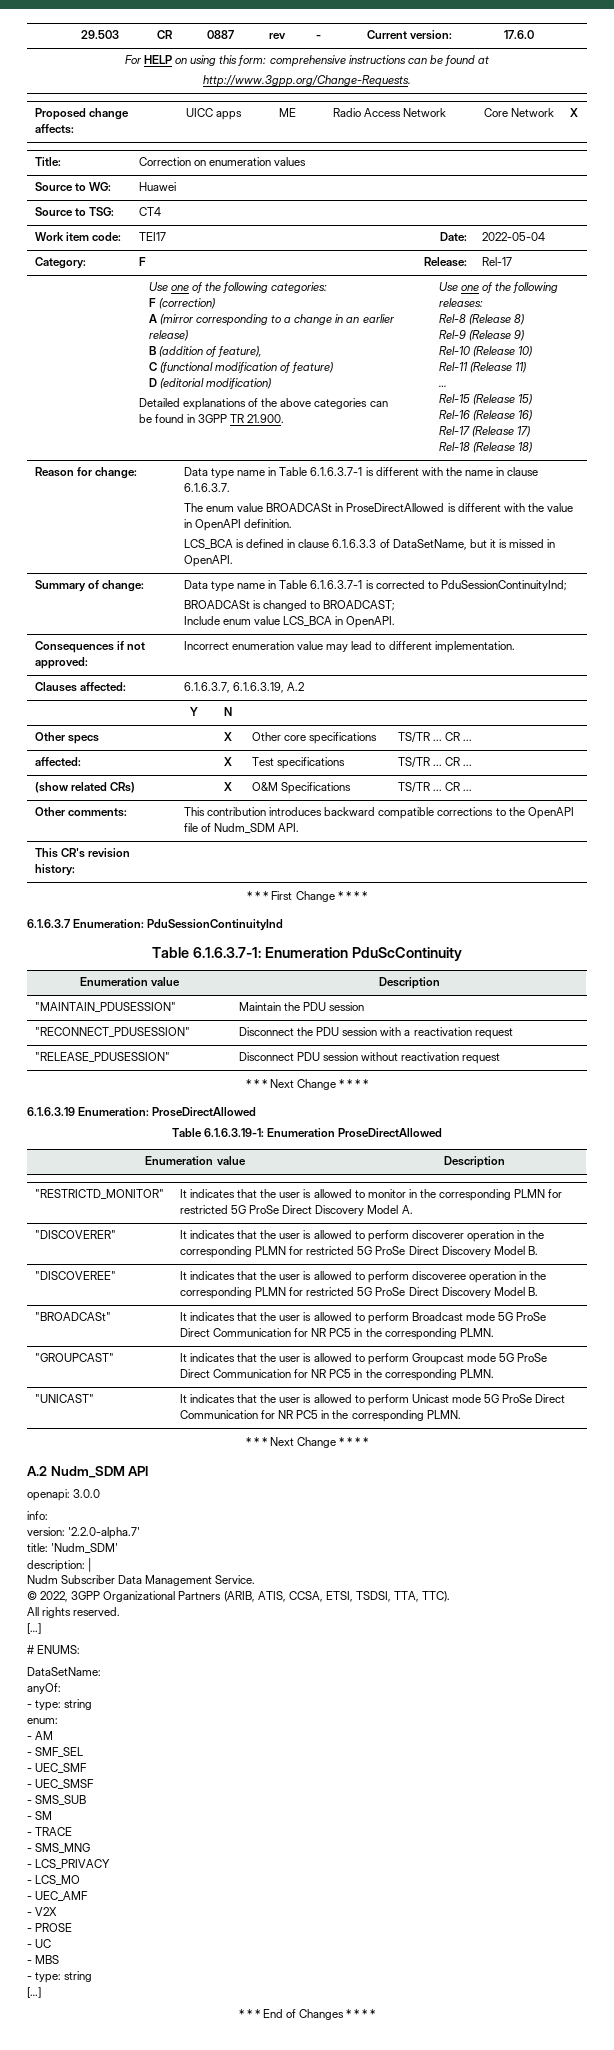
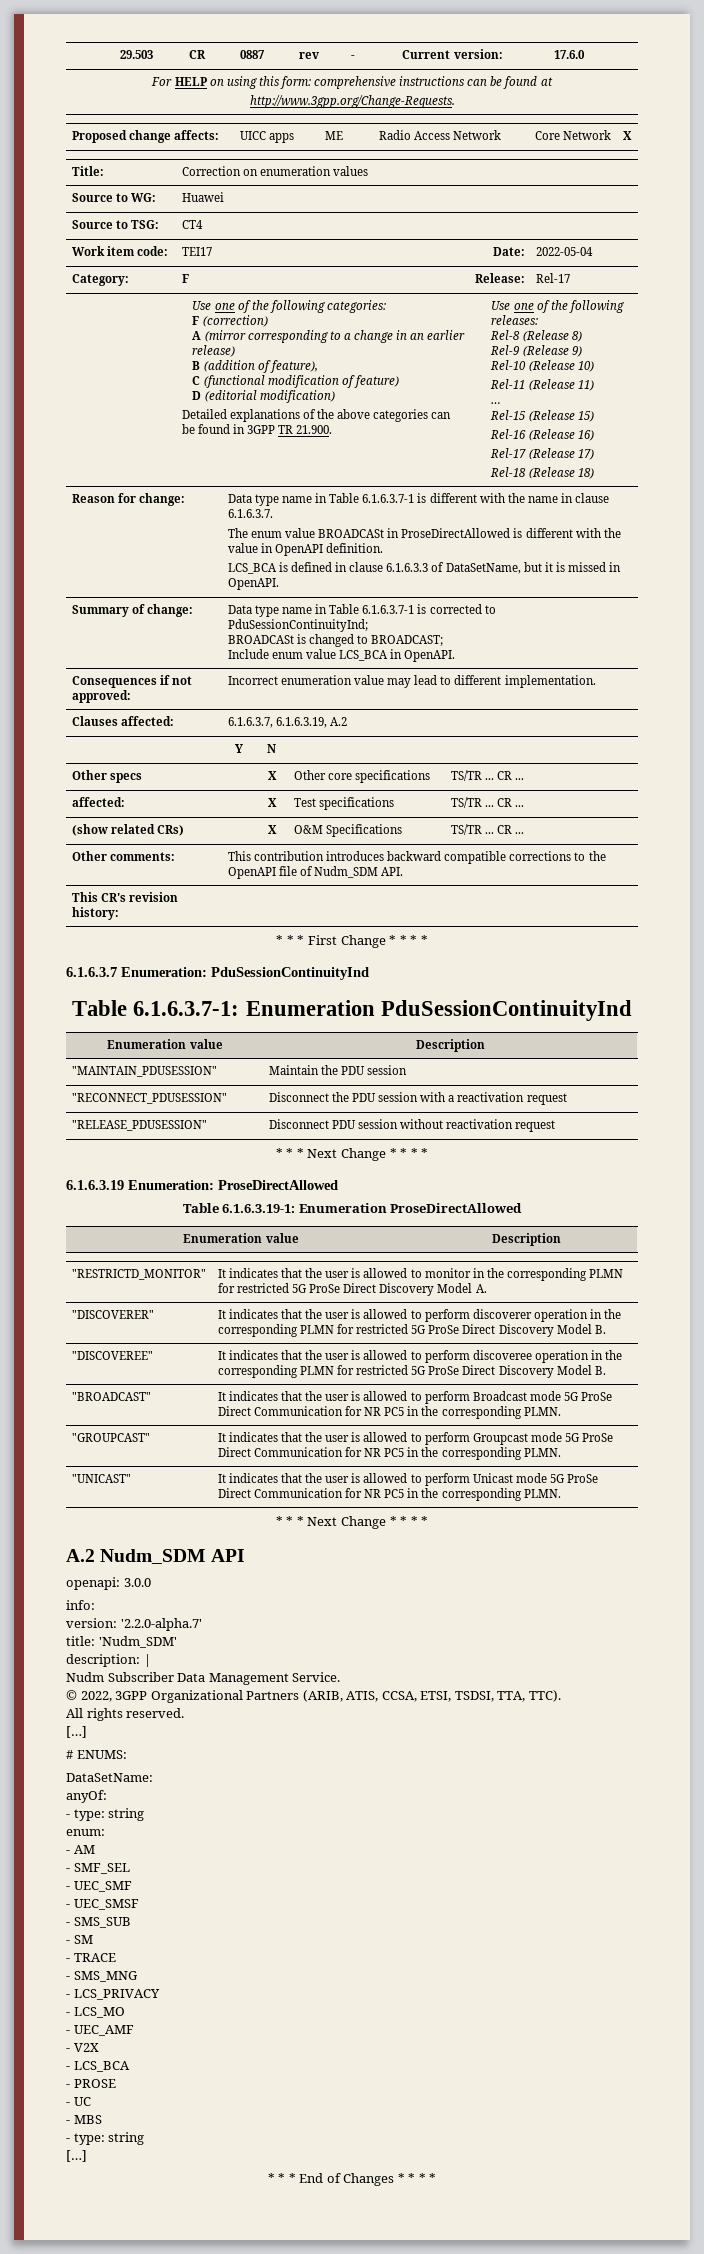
- Table 6.1.6.3.7-1: Enumeration PduScContinuity
+ Table 6.1.6.3.7-1: Enumeration PduSessionContinuityInd
- "BROADCASt" | It indicates that the user is allowed to perform Broadcast mode 5G ProSe Direct Communication for NR PC5 in the corresponding PLMN.
+ "BROADCAST" | It indicates that the user is allowed to perform Broadcast mode 5G ProSe Direct Communication for NR PC5 in the corresponding PLMN.
+ - LCS_BCA

